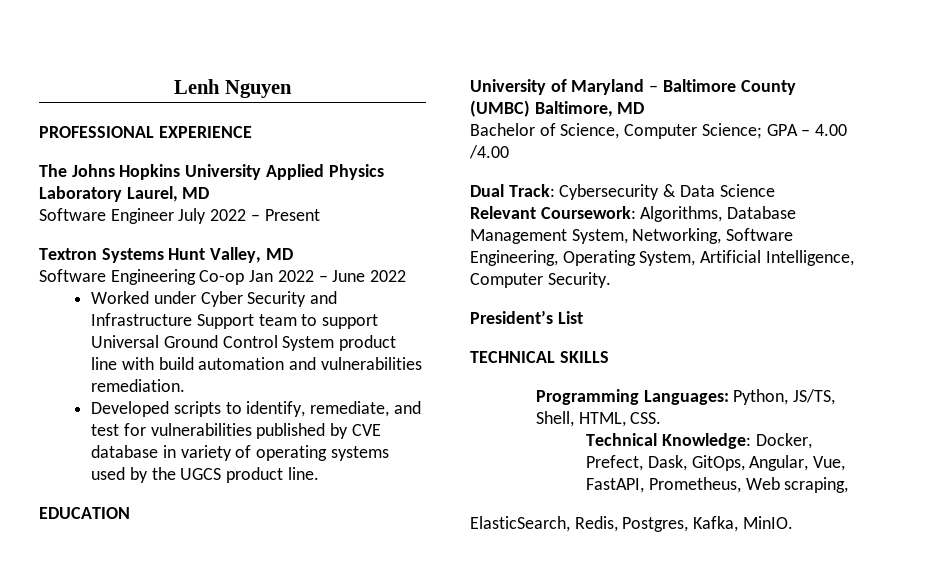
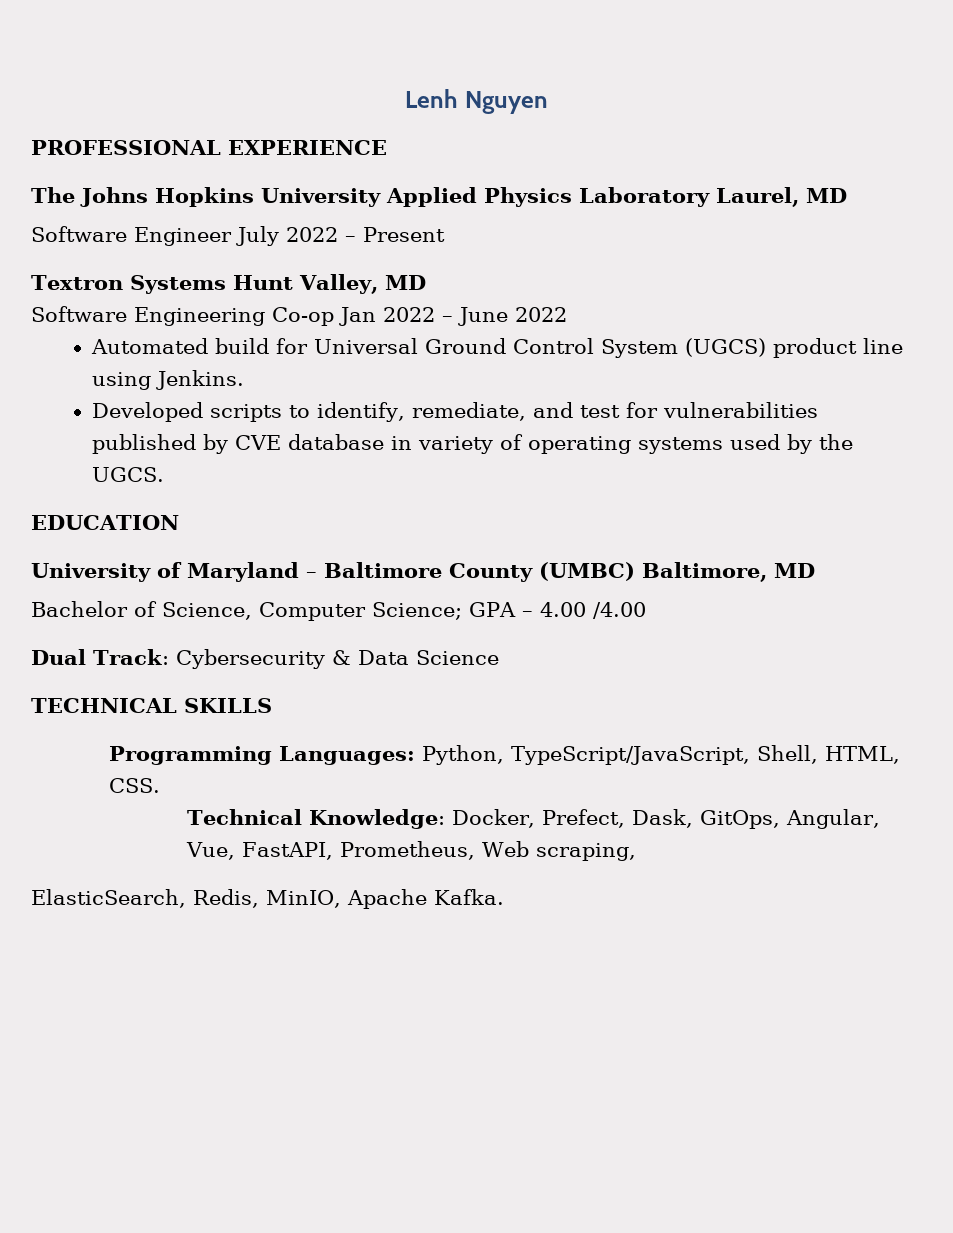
- Worked under Cyber Security and Infrastructure Support team to support Universal Ground Control System product line with build automation and vulnerabilities remediation.
+ Automated build for Universal Ground Control System (UGCS) product line using Jenkins.
- Developed scripts to identify, remediate, and test for vulnerabilities published by CVE database in variety of operating systems used by the UGCS product line.
+ Developed scripts to identify, remediate, and test for vulnerabilities published by CVE database in variety of operating systems used by the UGCS.
- Relevant Coursework: Algorithms, Database Management System, Networking, Software Engineering, Operating System, Artificial Intelligence, Computer Security.
- President’s List
- Programming Languages: Python, JS/TS, Shell, HTML, CSS.
+ Programming Languages: Python, TypeScript/JavaScript, Shell, HTML, CSS.
- ElasticSearch, Redis, Postgres, Kafka, MinIO.
+ ElasticSearch, Redis, MinIO, Apache Kafka.

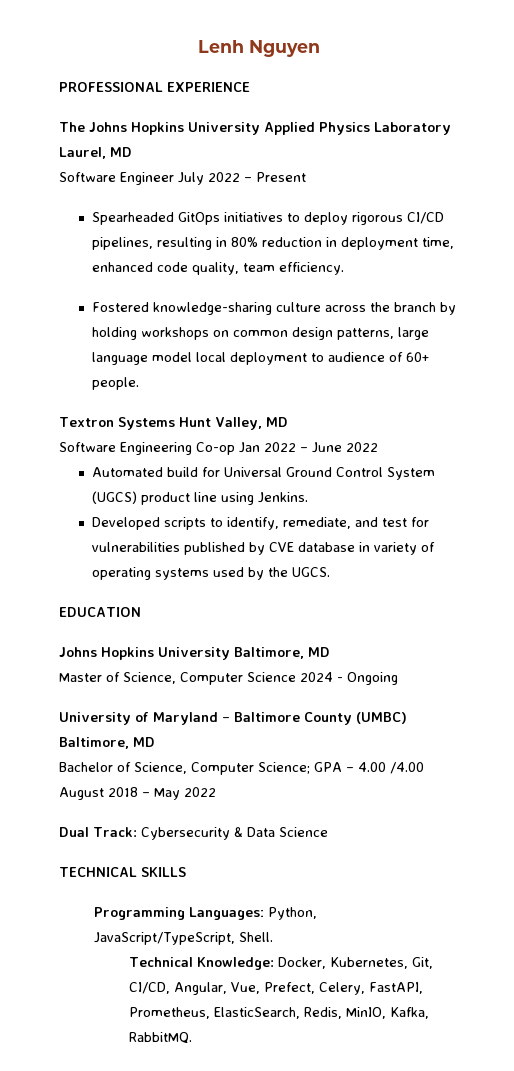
+ Spearheaded GitOps initiatives to deploy rigorous CI/CD pipelines, resulting in 80% reduction in deployment time, enhanced code quality, team efficiency.
+ Fostered knowledge-sharing culture across the branch by holding workshops on common design patterns, large language model local deployment to audience of 60+ people.
+ Johns Hopkins University Baltimore, MD
+ Master of Science, Computer Science 2024 - Ongoing
- Bachelor of Science, Computer Science; GPA – 4.00 /4.00
+ Bachelor of Science, Computer Science; GPA – 4.00 /4.00 August 2018 – May 2022
- Programming Languages: Python, TypeScript/JavaScript, Shell, HTML, CSS.
+ Programming Languages: Python, JavaScript/TypeScript, Shell.
- Technical Knowledge: Docker, Prefect, Dask, GitOps, Angular, Vue, FastAPI, Prometheus, Web scraping,
- ElasticSearch, Redis, MinIO, Apache Kafka.
+ Technical Knowledge: Docker, Kubernetes, Git, CI/CD, Angular, Vue, Prefect, Celery, FastAPI, Prometheus, ElasticSearch, Redis, MinIO, Kafka, RabbitMQ.

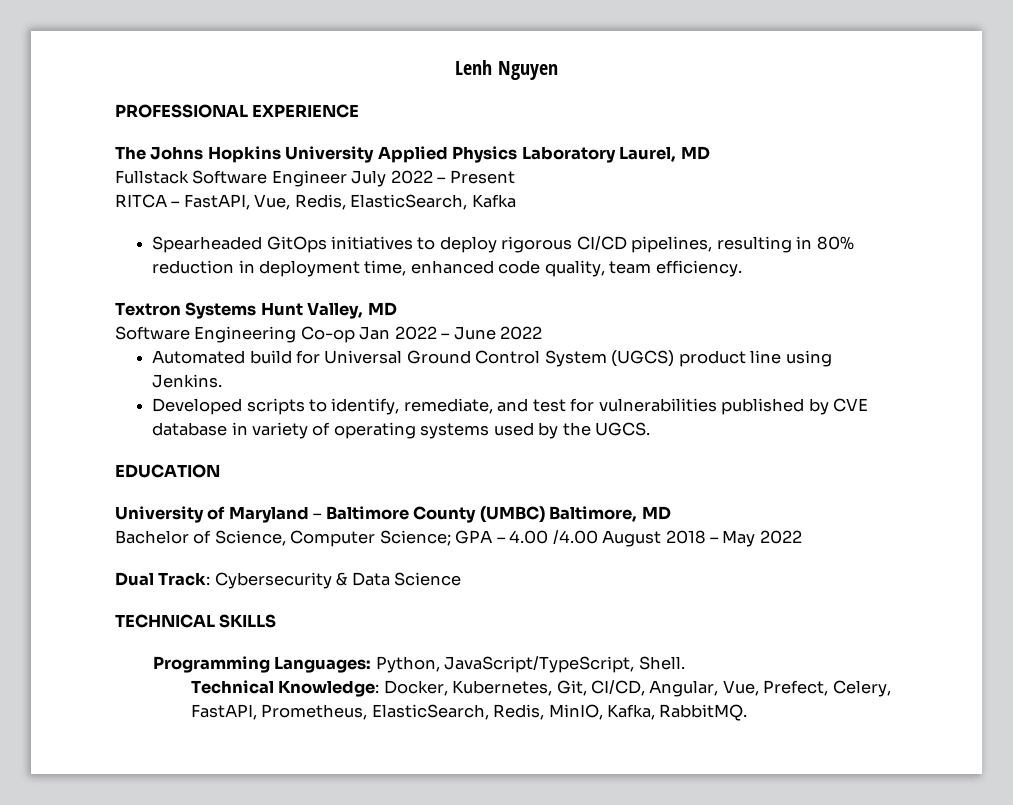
- Software Engineer July 2022 – Present
+ Fullstack Software Engineer July 2022 – Present
+ RITCA – FastAPI, Vue, Redis, ElasticSearch, Kafka
- Fostered knowledge-sharing culture across the branch by holding workshops on common design patterns, large language model local deployment to audience of 60+ people.
- Johns Hopkins University Baltimore, MD
- Master of Science, Computer Science 2024 - Ongoing

